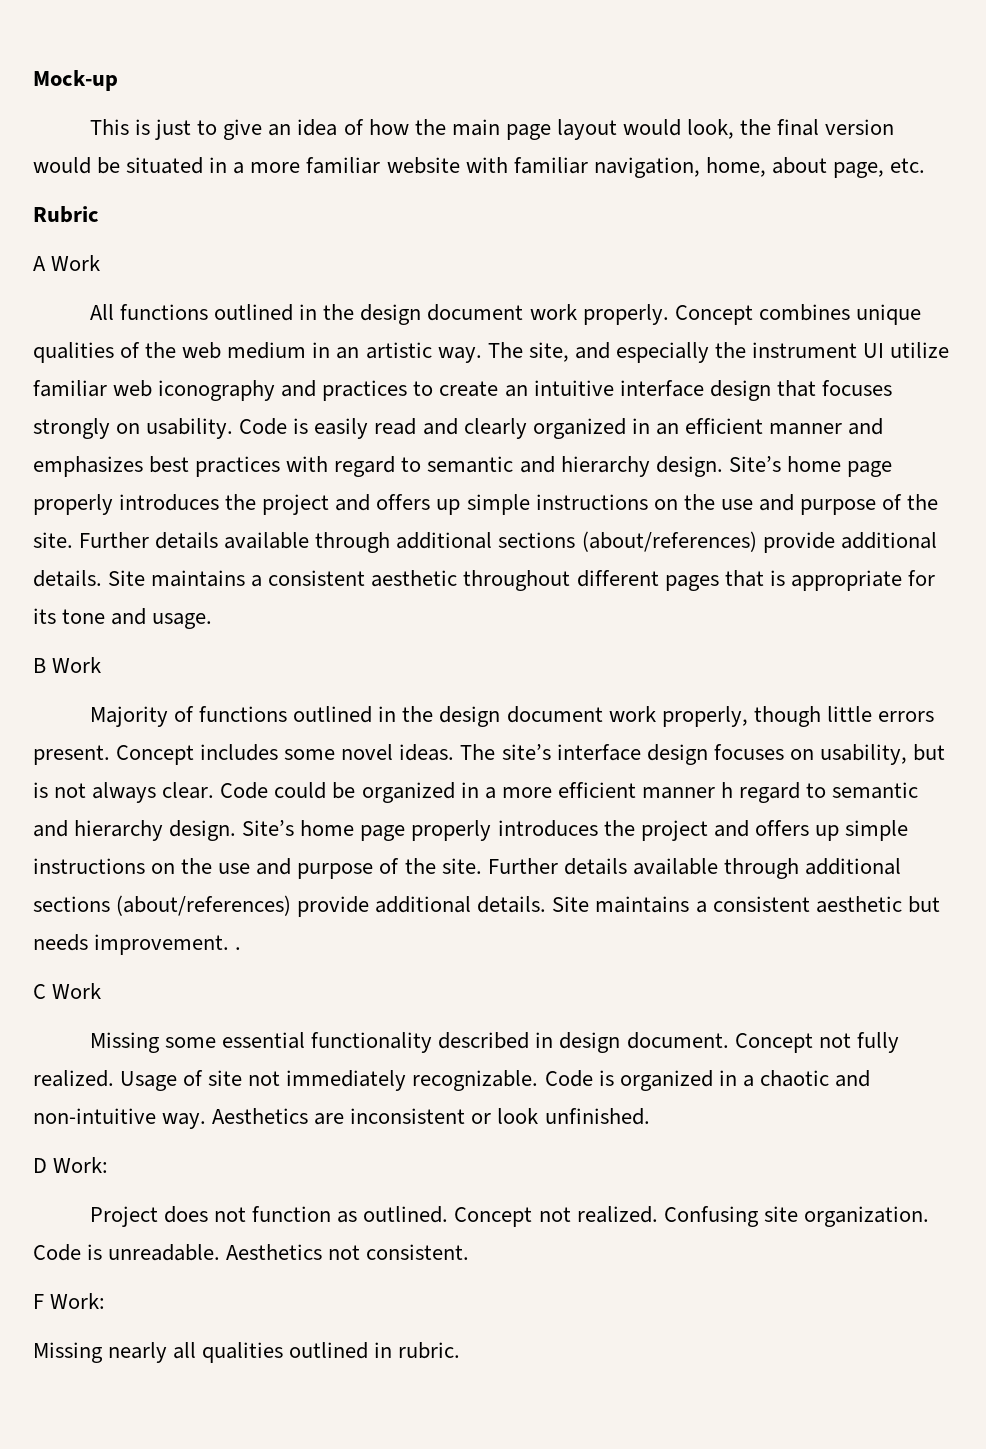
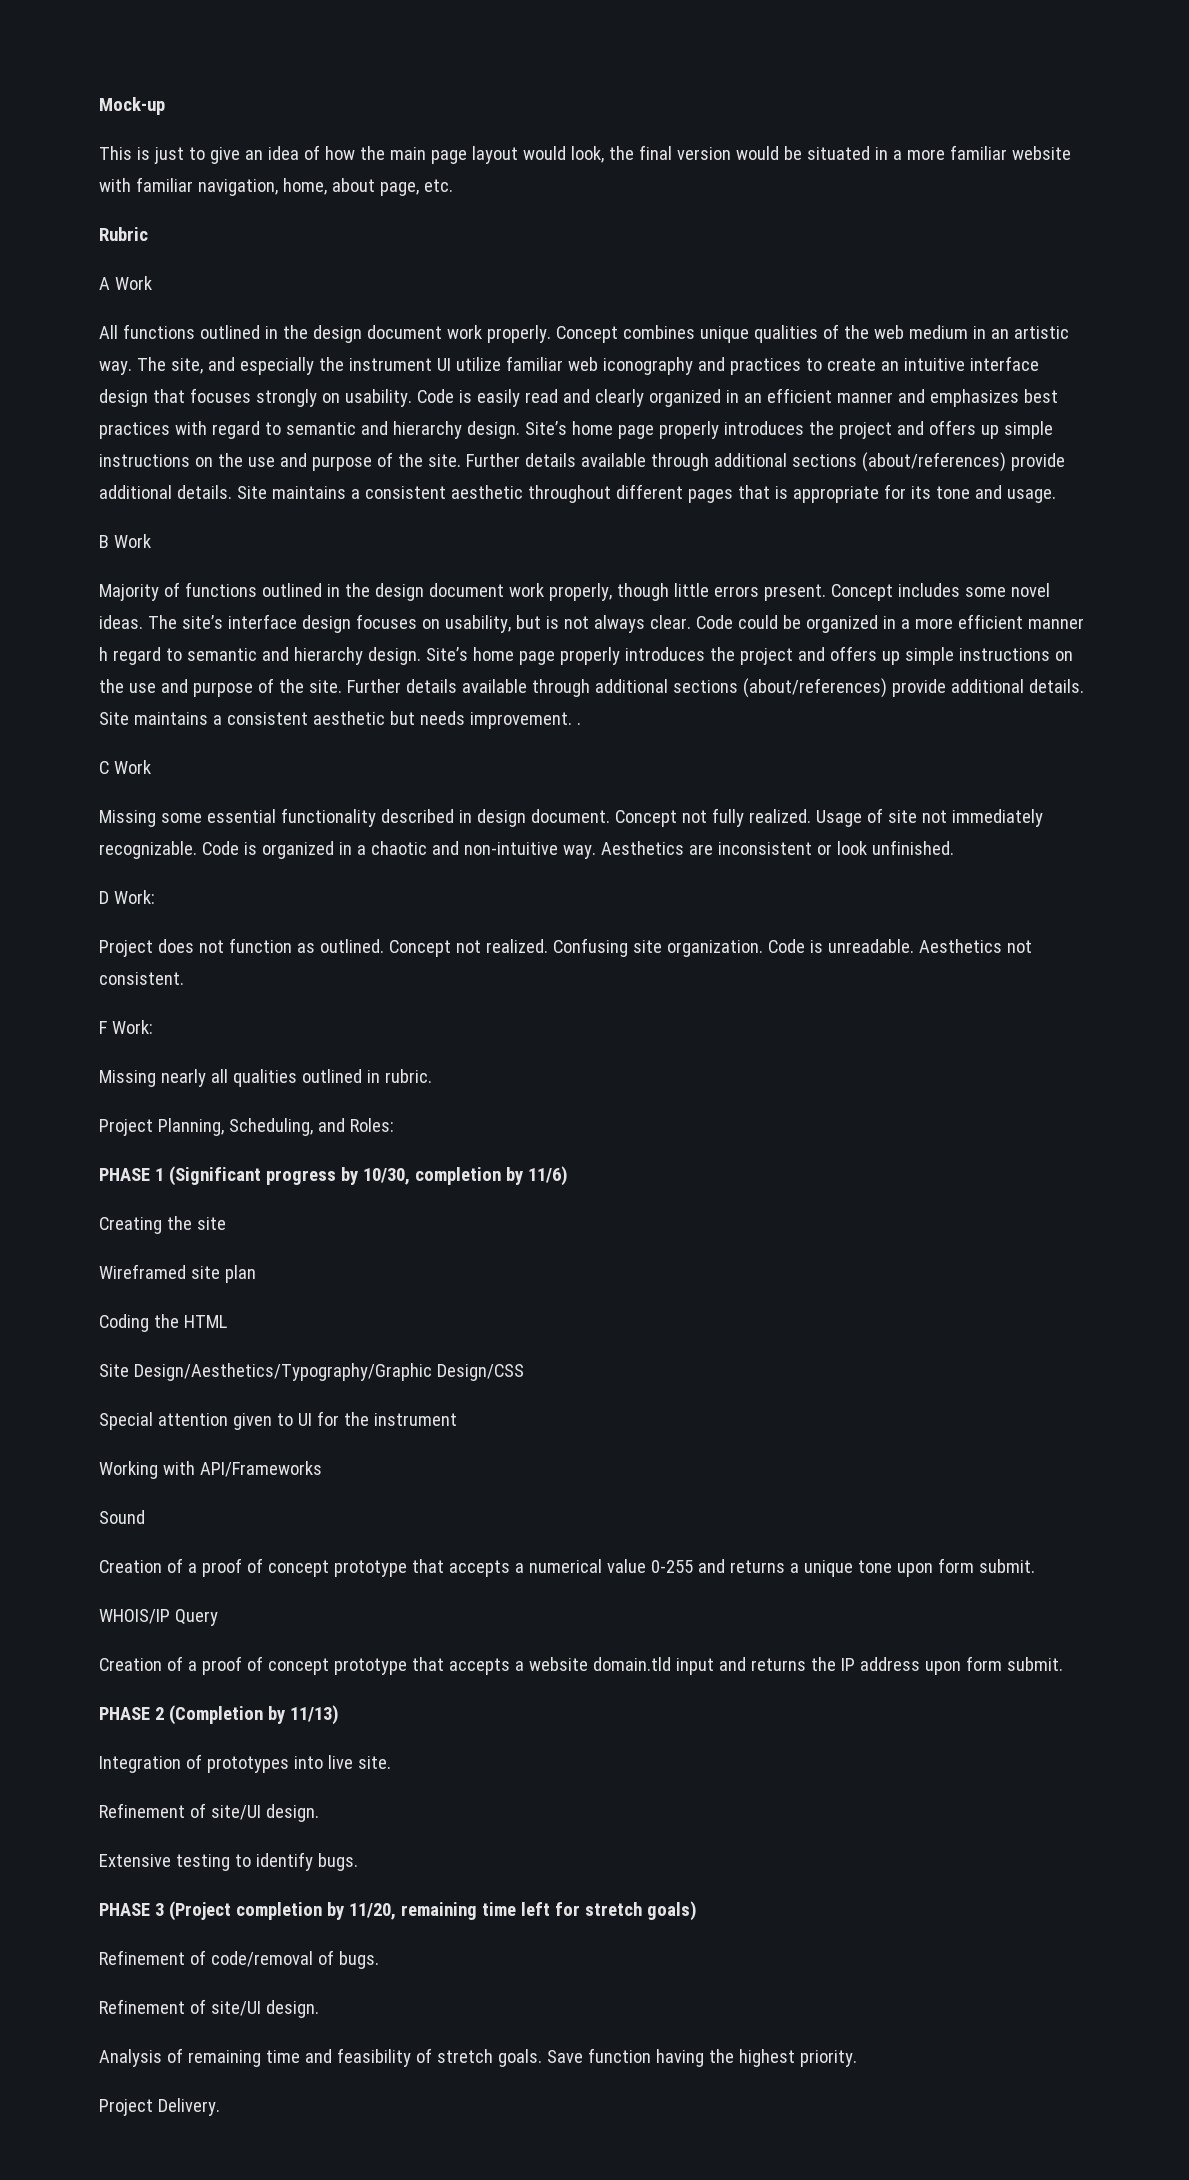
+ Project Planning, Scheduling, and Roles:
+ PHASE 1 (Significant progress by 10/30, completion by 11/6)
+ Creating the site
+ Wireframed site plan
+ Coding the HTML
+ Site Design/Aesthetics/Typography/Graphic Design/CSS
+ Special attention given to UI for the instrument
+ Working with API/Frameworks
+ Sound
+ Creation of a proof of concept prototype that accepts a numerical value 0-255 and returns a unique tone upon form submit.
+ WHOIS/IP Query
+ Creation of a proof of concept prototype that accepts a website domain.tld input and returns the IP address upon form submit.
+ PHASE 2 (Completion by 11/13)
+ Integration of prototypes into live site.
+ Refinement of site/UI design.
+ Extensive testing to identify bugs.
+ PHASE 3 (Project completion by 11/20, remaining time left for stretch goals)
+ Refinement of code/removal of bugs.
+ Refinement of site/UI design.
+ Analysis of remaining time and feasibility of stretch goals. Save function having the highest priority.
+ Project Delivery.

